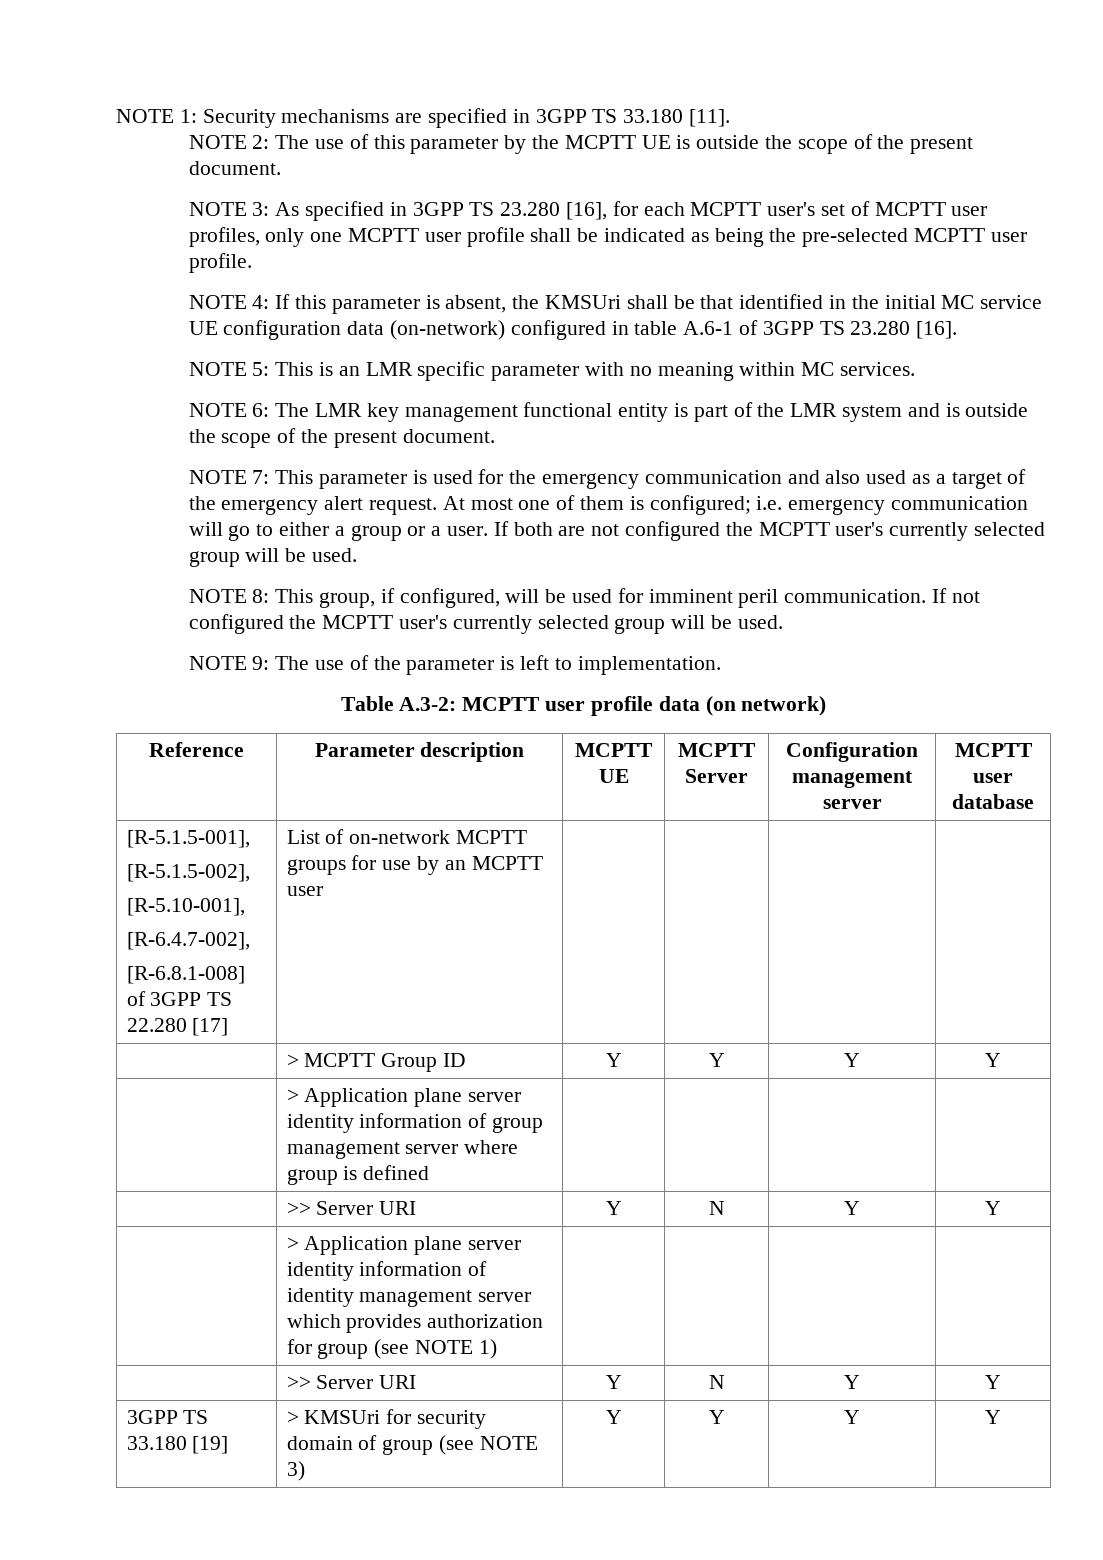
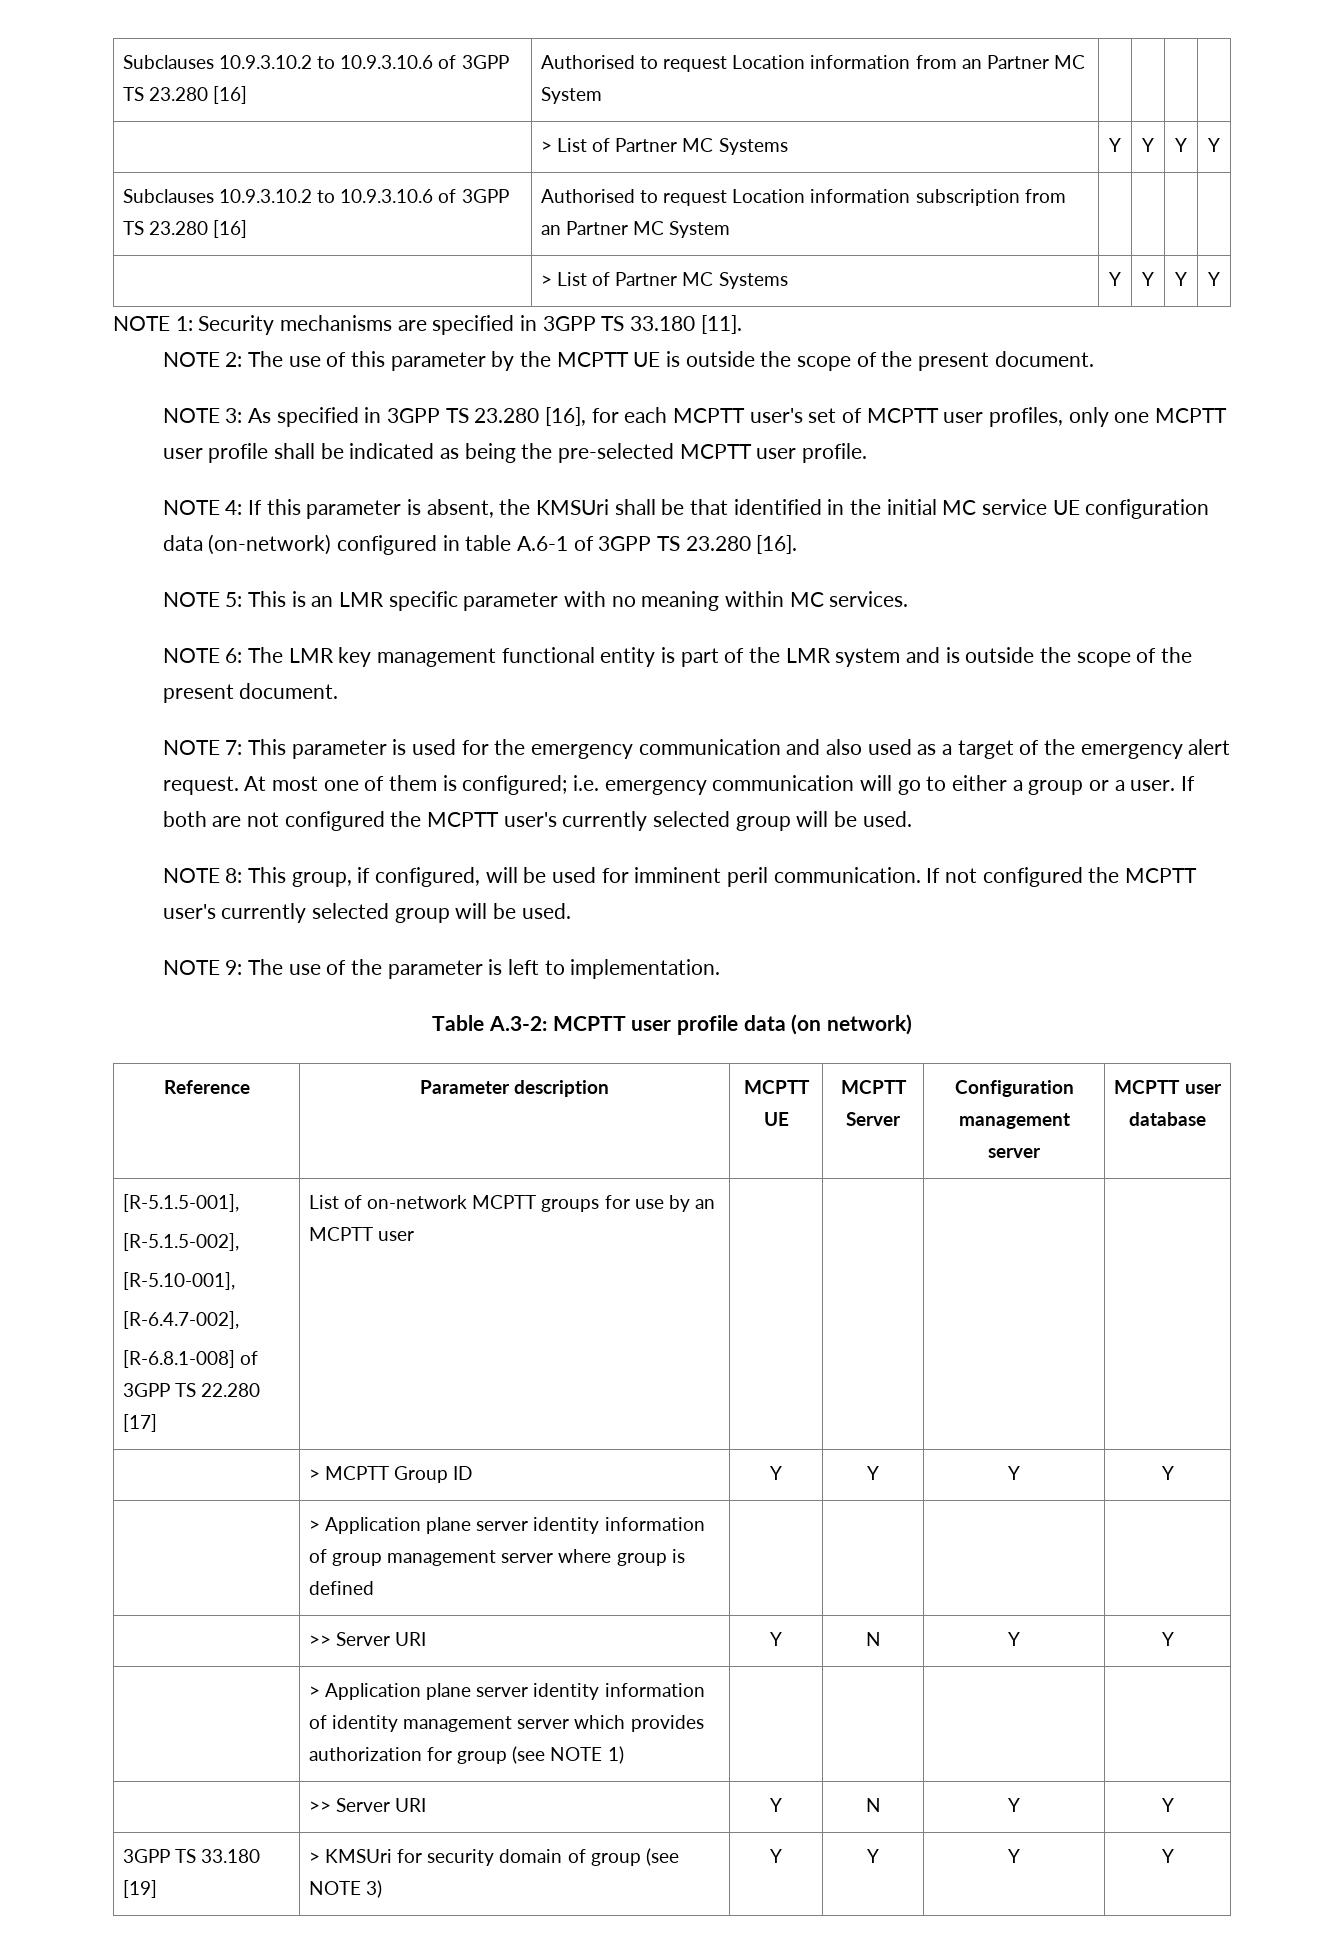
+ Subclauses 10.9.3.10.2 to 10.9.3.10.6 of 3GPP TS 23.280 [16] | Authorised to request Location information from an Partner MC System | | | |
+ | > List of Partner MC Systems | Y | Y | Y | Y
+ Subclauses 10.9.3.10.2 to 10.9.3.10.6 of 3GPP TS 23.280 [16] | Authorised to request Location information subscription from an Partner MC System | | | |
+ | > List of Partner MC Systems | Y | Y | Y | Y

